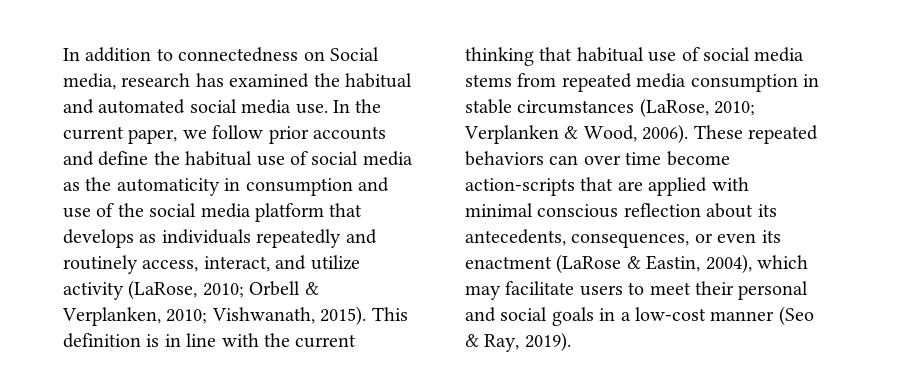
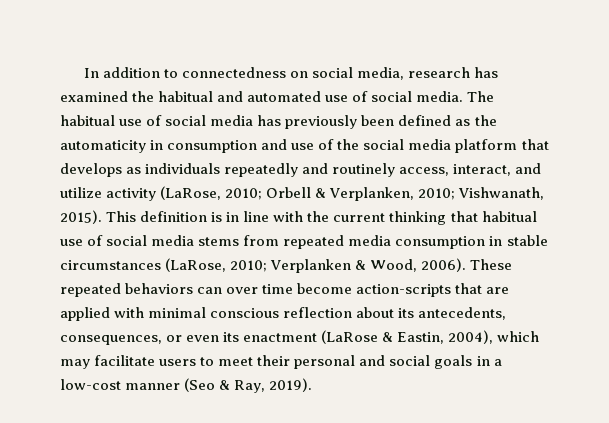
- In addition to connectedness on Social media, research has examined the habitual and automated social media use. In the current paper, we follow prior accounts and define the habitual use of social media as the automaticity in consumption and use of the social media platform that develops as individuals repeatedly and routinely access, interact, and utilize activity (LaRose, 2010; Orbell & Verplanken, 2010; Vishwanath, 2015).
+ In addition to connectedness on social media, research has examined the habitual and automated use of social media. The habitual use of social media has previously been defined as the automaticity in consumption and use of the social media platform that develops as individuals repeatedly and routinely access, interact, and utilize activity (LaRose, 2010; Orbell & Verplanken, 2010; Vishwanath, 2015).

